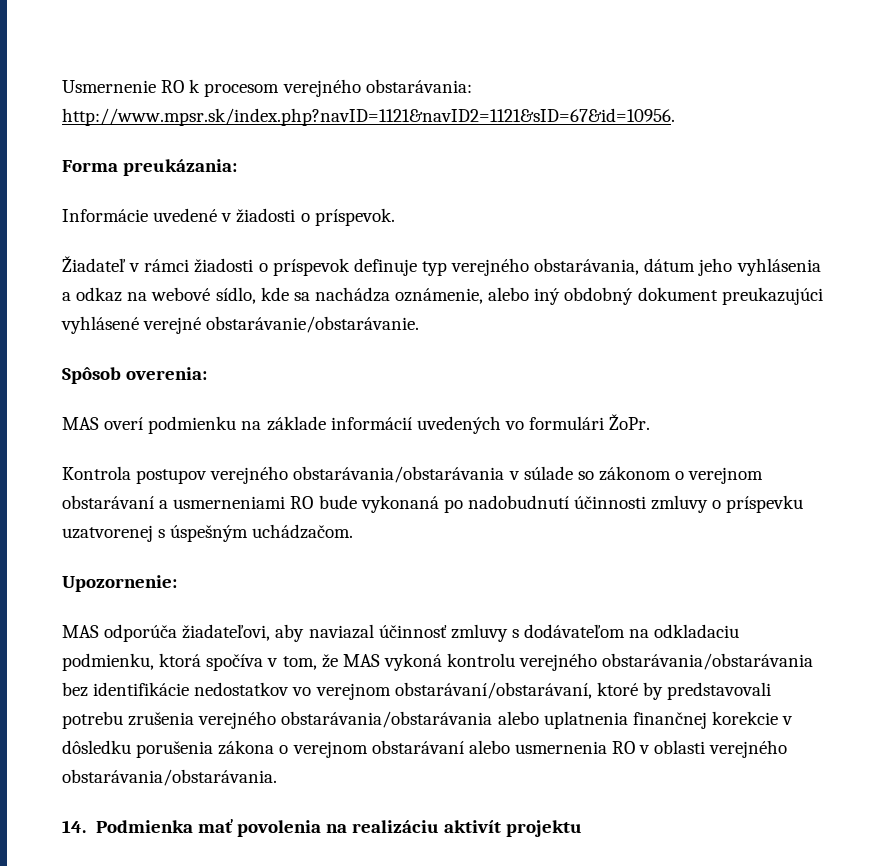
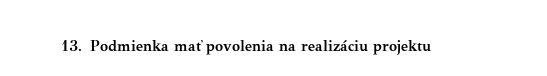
- Usmernenie RO k procesom verejného obstarávania: http://www.mpsr.sk/index.php?navID=1121&navID2=1121&sID=67&id=10956.
- Forma preukázania:
- Informácie uvedené v žiadosti o príspevok.
- Žiadateľ v rámci žiadosti o príspevok definuje typ verejného obstarávania, dátum jeho vyhlásenia a odkaz na webové sídlo, kde sa nachádza oznámenie, alebo iný obdobný dokument preukazujúci vyhlásené verejné obstarávanie/obstarávanie.
- Spôsob overenia:
- MAS overí podmienku na základe informácií uvedených vo formulári ŽoPr.
- Kontrola postupov verejného obstarávania/obstarávania v súlade so zákonom o verejnom obstarávaní a usmerneniami RO bude vykonaná po nadobudnutí účinnosti zmluvy o príspevku uzatvorenej s úspešným uchádzačom.
- Upozornenie:
- MAS odporúča žiadateľovi, aby naviazal účinnosť zmluvy s dodávateľom na odkladaciu podmienku, ktorá spočíva v tom, že MAS vykoná kontrolu verejného obstarávania/obstarávania bez identifikácie nedostatkov vo verejnom obstarávaní/obstarávaní, ktoré by predstavovali potrebu zrušenia verejného obstarávania/obstarávania alebo uplatnenia finančnej korekcie v dôsledku porušenia zákona o verejnom obstarávaní alebo usmernenia RO v oblasti verejného obstarávania/obstarávania.
- 14. Podmienka mať povolenia na realizáciu aktivít projektu
+ 13. Podmienka mať povolenia na realizáciu projektu

